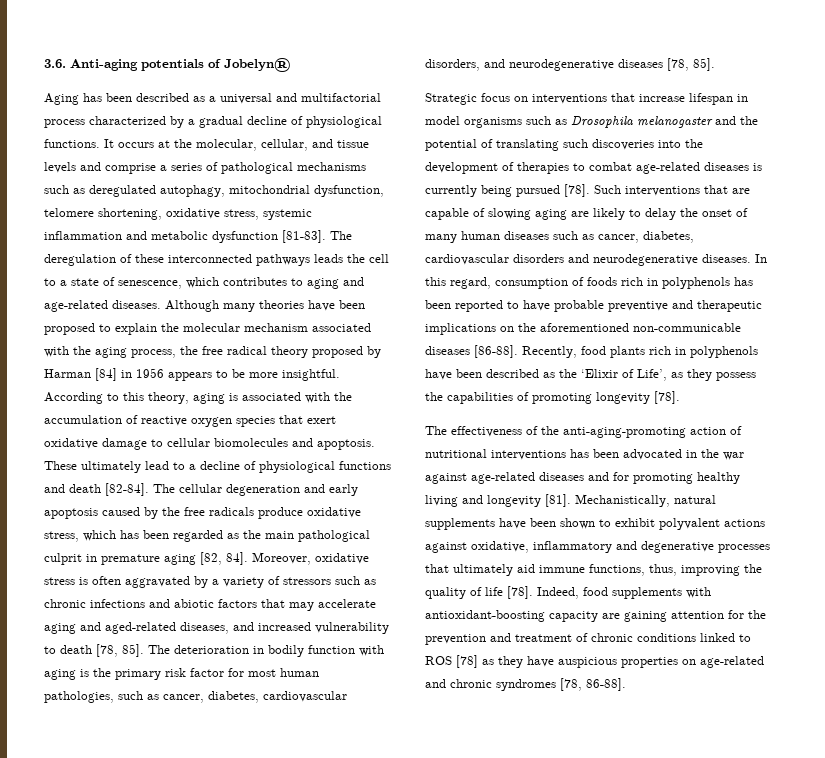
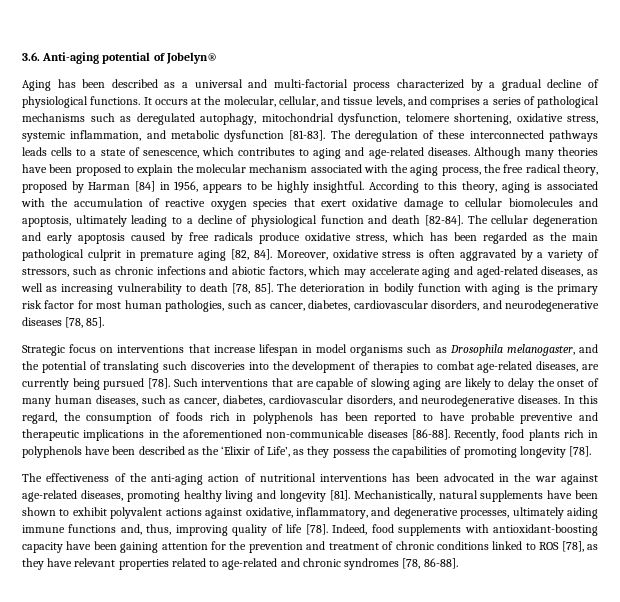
- 3.6. Anti-aging potentials of Jobelyn®
+ 3.6. Anti-aging potential of Jobelyn®
- Aging has been described as a universal and multifactorial process characterized by a gradual decline of physiological functions.
+ Aging has been described as a universal and multi-factorial process characterized by a gradual decline of physiological functions.
- It occurs at the molecular, cellular, and tissue levels and comprise a series of pathological mechanisms such as deregulated autophagy, mitochondrial dysfunction, telomere shortening, oxidative stress, systemic inflammation and metabolic dysfunction [81-83].
+ It occurs at the molecular, cellular, and tissue levels, and comprises a series of pathological mechanisms such as deregulated autophagy, mitochondrial dysfunction, telomere shortening, oxidative stress, systemic inflammation, and metabolic dysfunction [81-83].
- The deregulation of these interconnected pathways leads the cell to a state of senescence, which contributes to aging and age-related diseases.
+ The deregulation of these interconnected pathways leads cells to a state of senescence, which contributes to aging and age-related diseases.
- Although many theories have been proposed to explain the molecular mechanism associated with the aging process, the free radical theory proposed by Harman [84] in 1956 appears to be more insightful.
+ Although many theories have been proposed to explain the molecular mechanism associated with the aging process, the free radical theory, proposed by Harman [84] in 1956, appears to be highly insightful.
- According to this theory, aging is associated with the accumulation of reactive oxygen species that exert oxidative damage to cellular biomolecules and apoptosis. These ultimately lead to a decline of physiological functions and death [82-84].
+ According to this theory, aging is associated with the accumulation of reactive oxygen species that exert oxidative damage to cellular biomolecules and apoptosis, ultimately leading to a decline of physiological function and death [82-84].
- The cellular degeneration and early apoptosis caused by the free radicals produce oxidative stress, which has been regarded as the main pathological culprit in premature aging [82, 84].
+ The cellular degeneration and early apoptosis caused by free radicals produce oxidative stress, which has been regarded as the main pathological culprit in premature aging [82, 84].
- Moreover, oxidative stress is often aggravated by a variety of stressors such as chronic infections and abiotic factors that may accelerate aging and aged-related diseases, and increased vulnerability to death [78, 85].
+ Moreover, oxidative stress is often aggravated by a variety of stressors, such as chronic infections and abiotic factors, which may accelerate aging and aged-related diseases, as well as increasing vulnerability to death [78, 85].
- Strategic focus on interventions that increase lifespan in model organisms such as Drosophila melanogaster and the potential of translating such discoveries into the development of therapies to combat age-related diseases is currently being pursued [78].
+ Strategic focus on interventions that increase lifespan in model organisms such as Drosophila melanogaster, and the potential of translating such discoveries into the development of therapies to combat age-related diseases, are currently being pursued [78].
- Such interventions that are capable of slowing aging are likely to delay the onset of many human diseases such as cancer, diabetes, cardiovascular disorders and neurodegenerative diseases.
+ Such interventions that are capable of slowing aging are likely to delay the onset of many human diseases, such as cancer, diabetes, cardiovascular disorders, and neurodegenerative diseases.
- In this regard, consumption of foods rich in polyphenols has been reported to have probable preventive and therapeutic implications on the aforementioned non-communicable diseases [86-88].
+ In this regard, the consumption of foods rich in polyphenols has been reported to have probable preventive and therapeutic implications in the aforementioned non-communicable diseases [86-88].
- The effectiveness of the anti-aging-promoting action of nutritional interventions has been advocated in the war against age-related diseases and for promoting healthy living and longevity [81].
+ The effectiveness of the anti-aging action of nutritional interventions has been advocated in the war against age-related diseases, promoting healthy living and longevity [81].
- Mechanistically, natural supplements have been shown to exhibit polyvalent actions against oxidative, inflammatory and degenerative processes that ultimately aid immune functions, thus, improving the quality of life [78].
+ Mechanistically, natural supplements have been shown to exhibit polyvalent actions against oxidative, inflammatory, and degenerative processes, ultimately aiding immune functions and, thus, improving quality of life [78].
- Indeed, food supplements with antioxidant-boosting capacity are gaining attention for the prevention and treatment of chronic conditions linked to ROS [78] as they have auspicious properties on age-related and chronic syndromes [78, 86-88].
+ Indeed, food supplements with antioxidant-boosting capacity have been gaining attention for the prevention and treatment of chronic conditions linked to ROS [78], as they have relevant properties related to age-related and chronic syndromes [78, 86-88].

